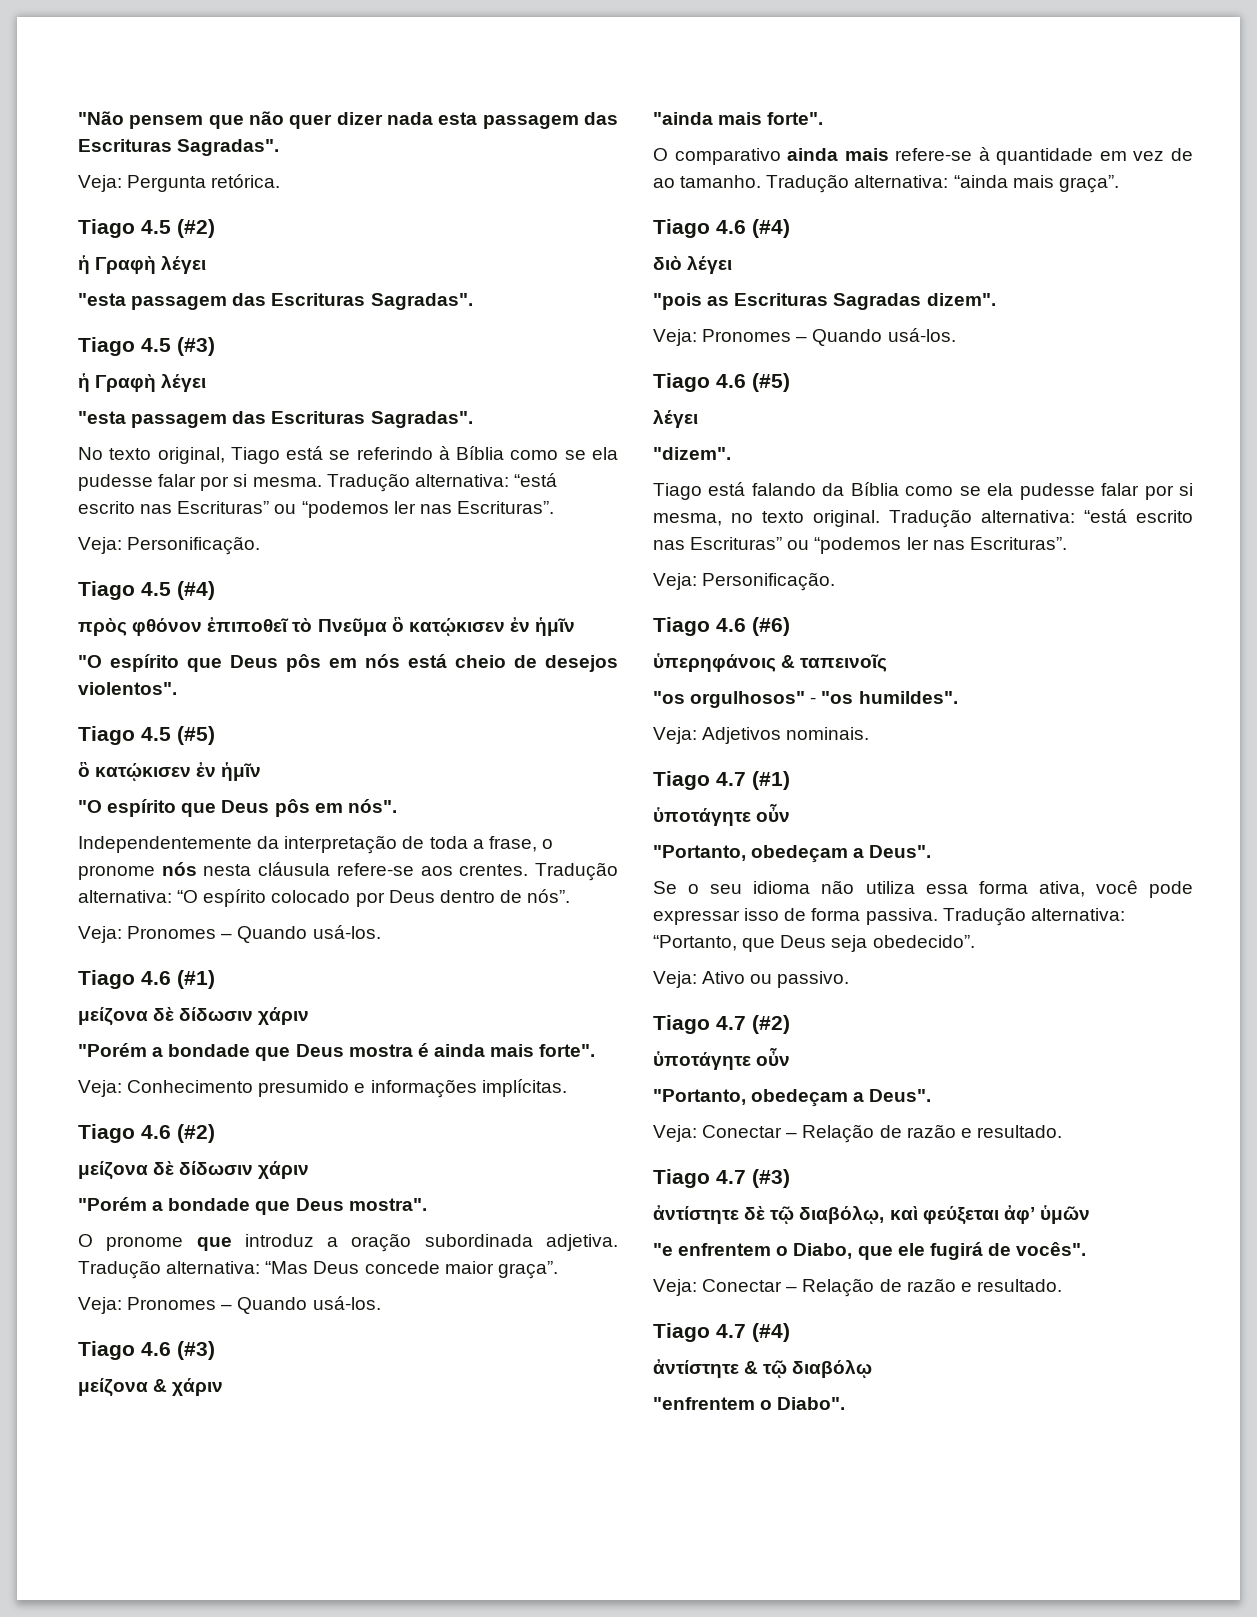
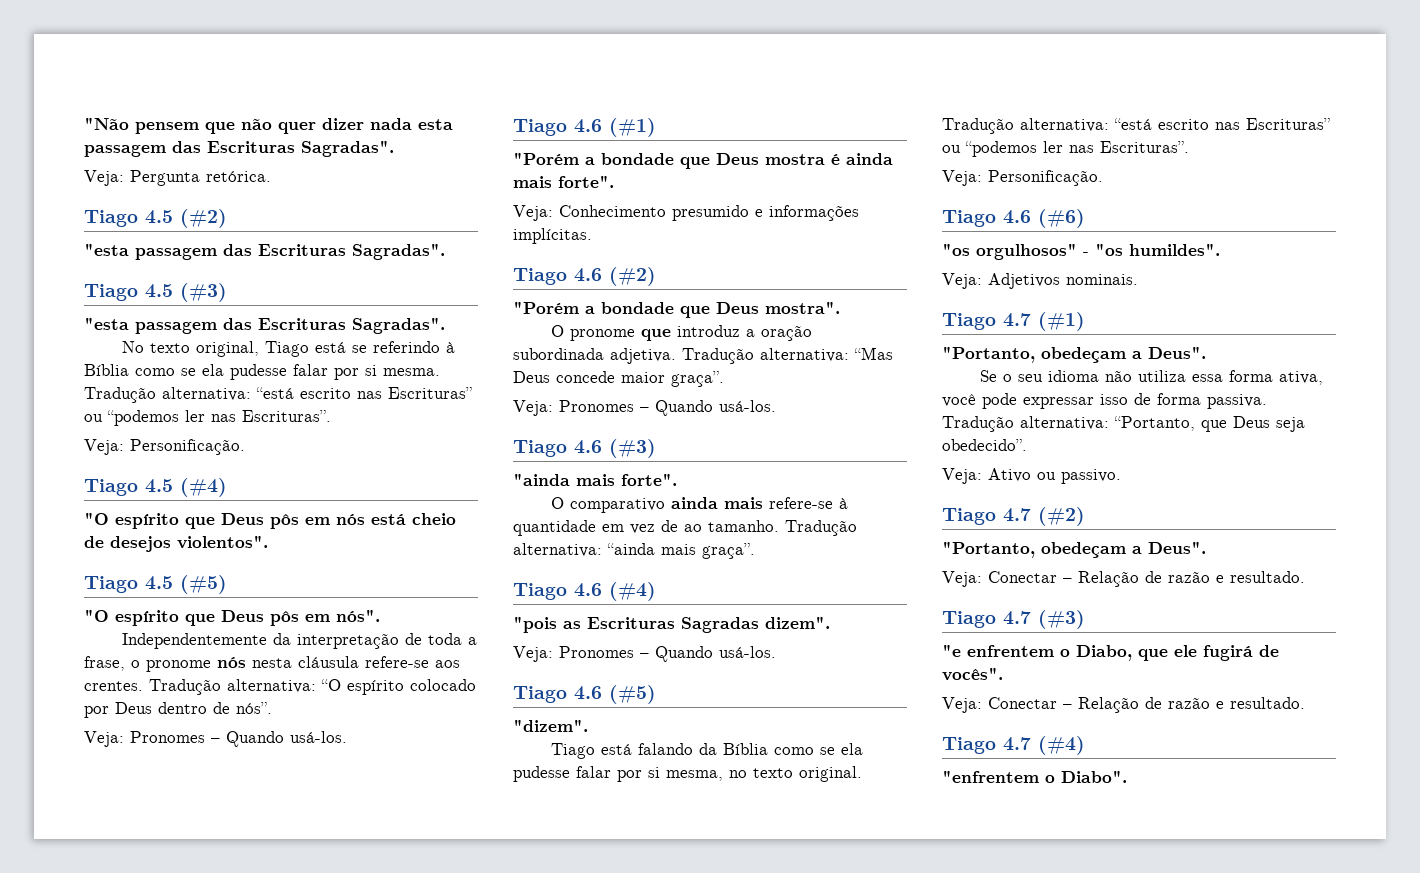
  Tiago 4.5 (#2)
- ἡ Γραφὴ λέγει
  Tiago 4.5 (#3)
- ἡ Γραφὴ λέγει
- πρὸς φθόνον ἐπιποθεῖ τὸ Πνεῦμα ὃ κατῴκισεν ἐν ἡμῖν
  Tiago 4.5 (#5)
- ὃ κατῴκισεν ἐν ἡμῖν
  Tiago 4.6 (#1)
- μείζονα δὲ δίδωσιν χάριν
  Tiago 4.6 (#2)
- μείζονα δὲ δίδωσιν χάριν
- μείζονα & χάριν
- διὸ λέγει
  Tiago 4.6 (#5)
- λέγει
- ὑπερηφάνοις & ταπεινοῖς
  Tiago 4.7 (#1)
- ὑποτάγητε οὖν
  Tiago 4.7 (#2)
- ὑποτάγητε οὖν
- ἀντίστητε δὲ τῷ διαβόλῳ, καὶ φεύξεται ἀφ’ ὑμῶν
- ἀντίστητε & τῷ διαβόλῳ

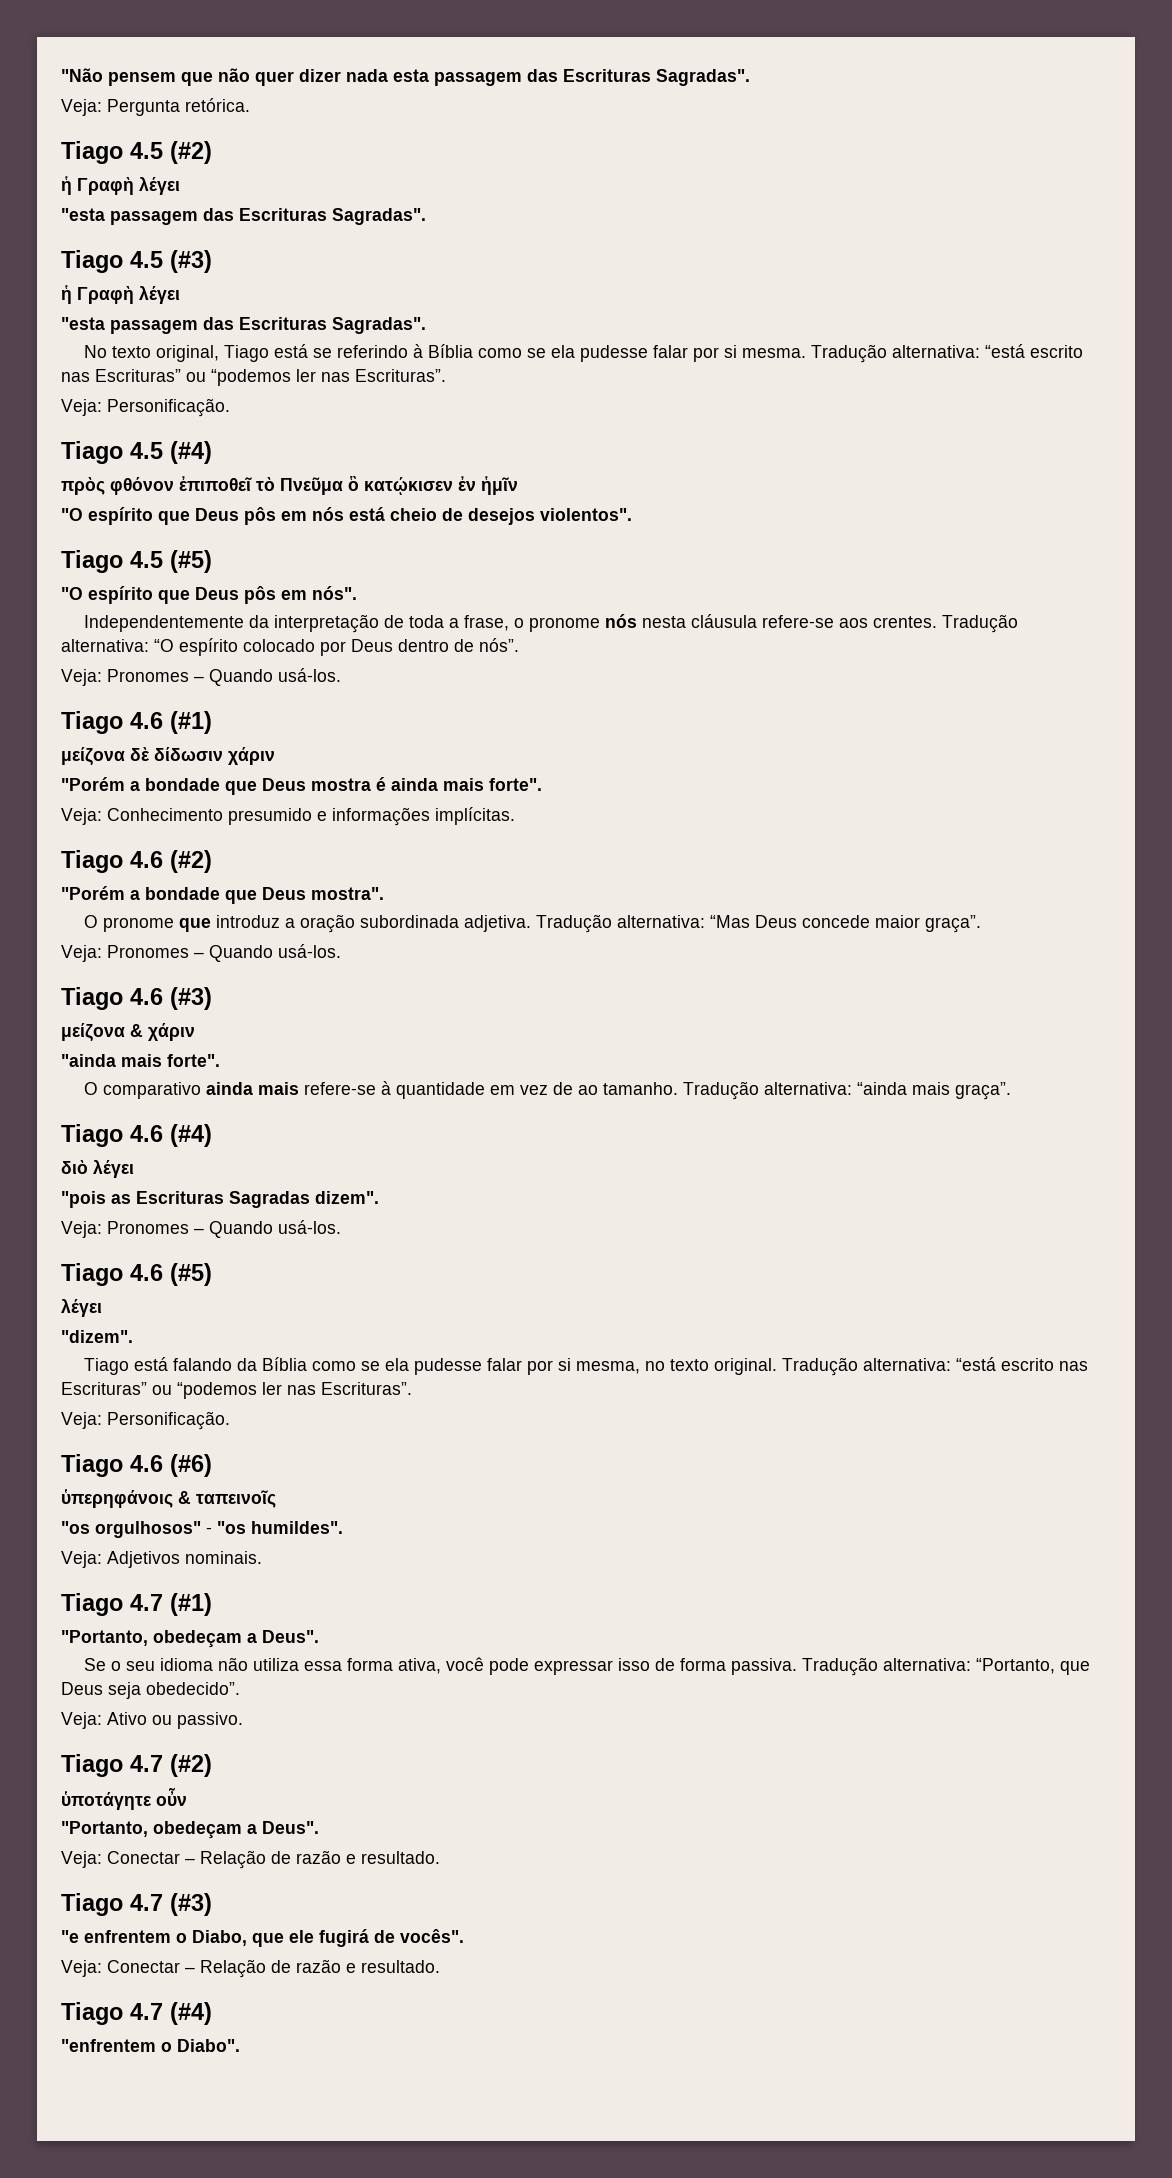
  Tiago 4.5 (#2)
+ ἡ Γραφὴ λέγει
  Tiago 4.5 (#3)
+ ἡ Γραφὴ λέγει
+ πρὸς φθόνον ἐπιποθεῖ τὸ Πνεῦμα ὃ κατῴκισεν ἐν ἡμῖν
+ μείζονα δὲ δίδωσιν χάριν
+ μείζονα & χάριν
+ διὸ λέγει
  Tiago 4.6 (#5)
+ λέγει
+ ὑπερηφάνοις & ταπεινοῖς
+ ὑποτάγητε οὖν

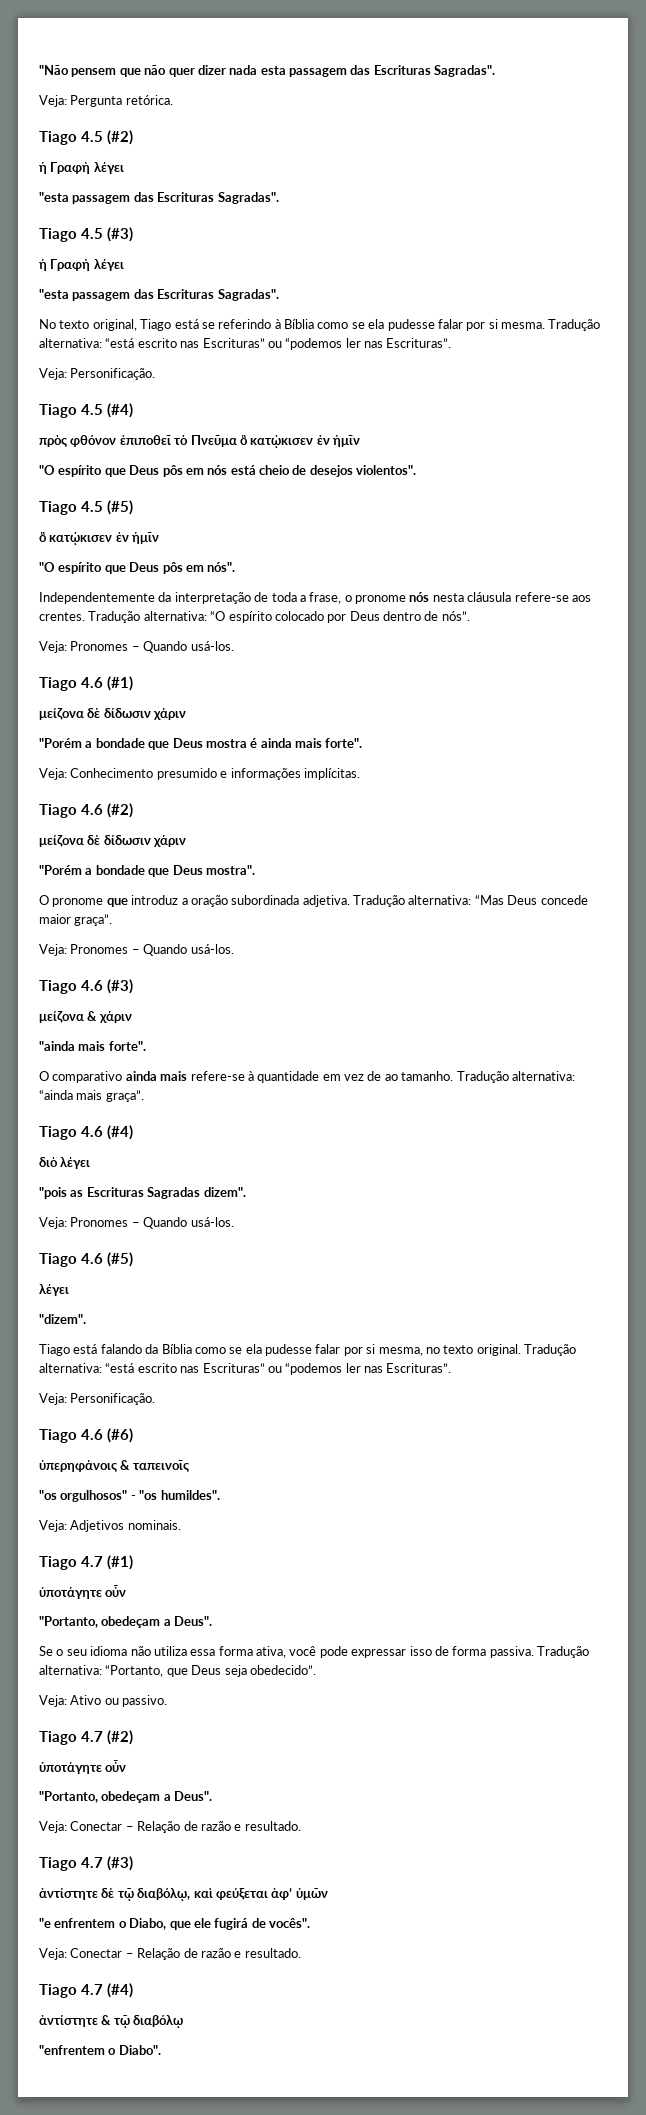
  Tiago 4.5 (#5)
+ ὃ κατῴκισεν ἐν ἡμῖν
  Tiago 4.6 (#2)
+ μείζονα δὲ δίδωσιν χάριν
  Tiago 4.7 (#1)
+ ὑποτάγητε οὖν
+ ἀντίστητε δὲ τῷ διαβόλῳ, καὶ φεύξεται ἀφ’ ὑμῶν
+ ἀντίστητε & τῷ διαβόλῳ

